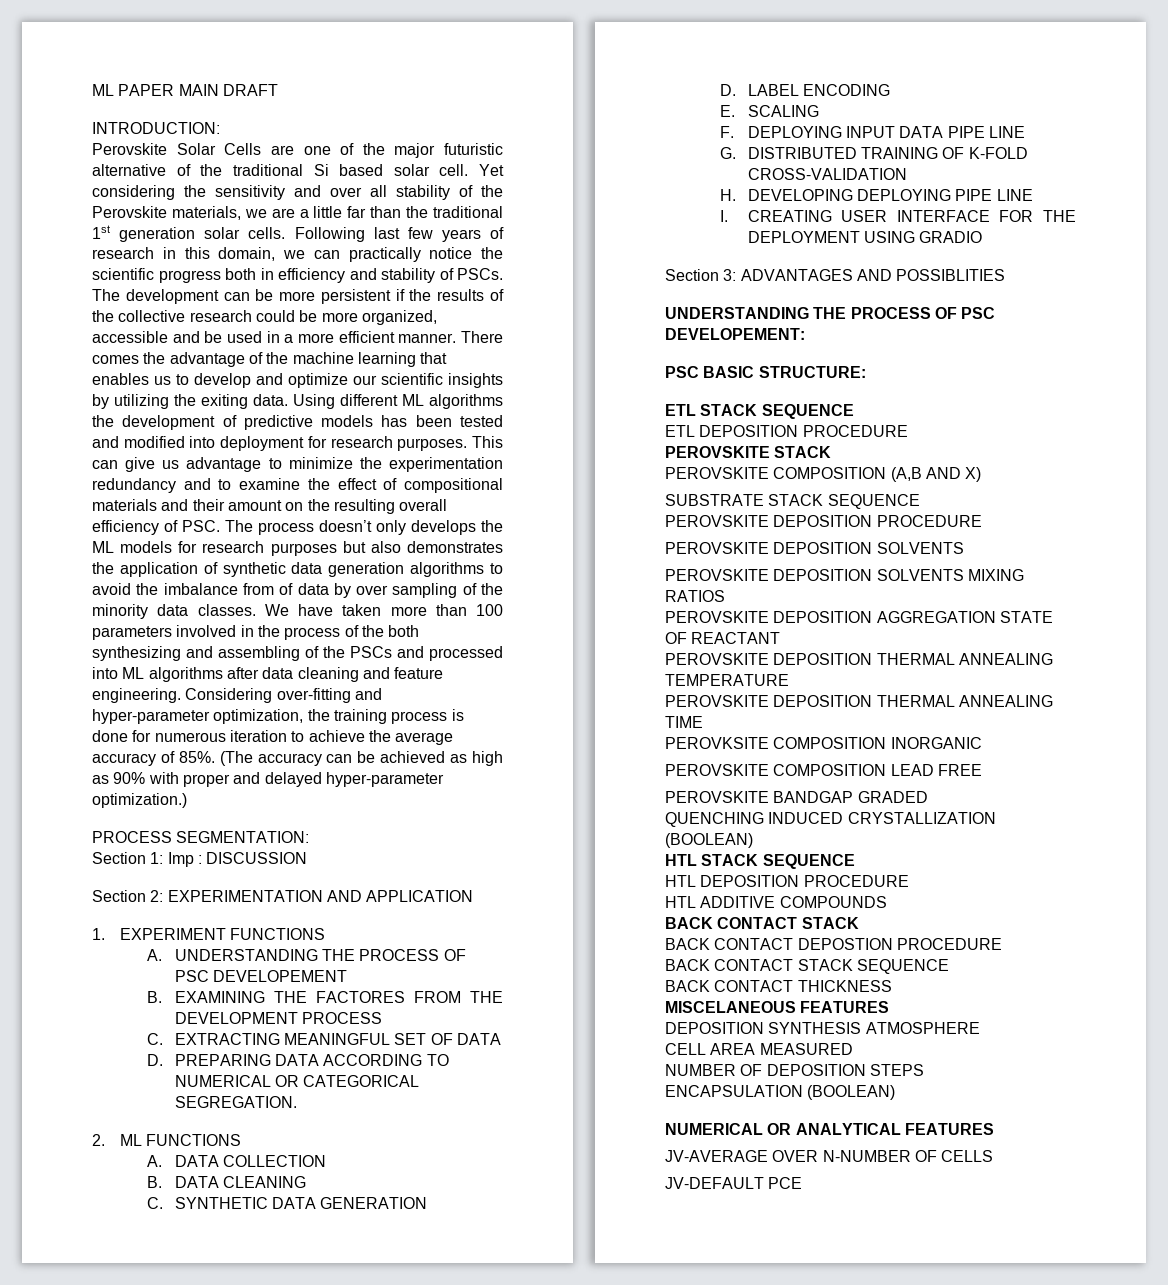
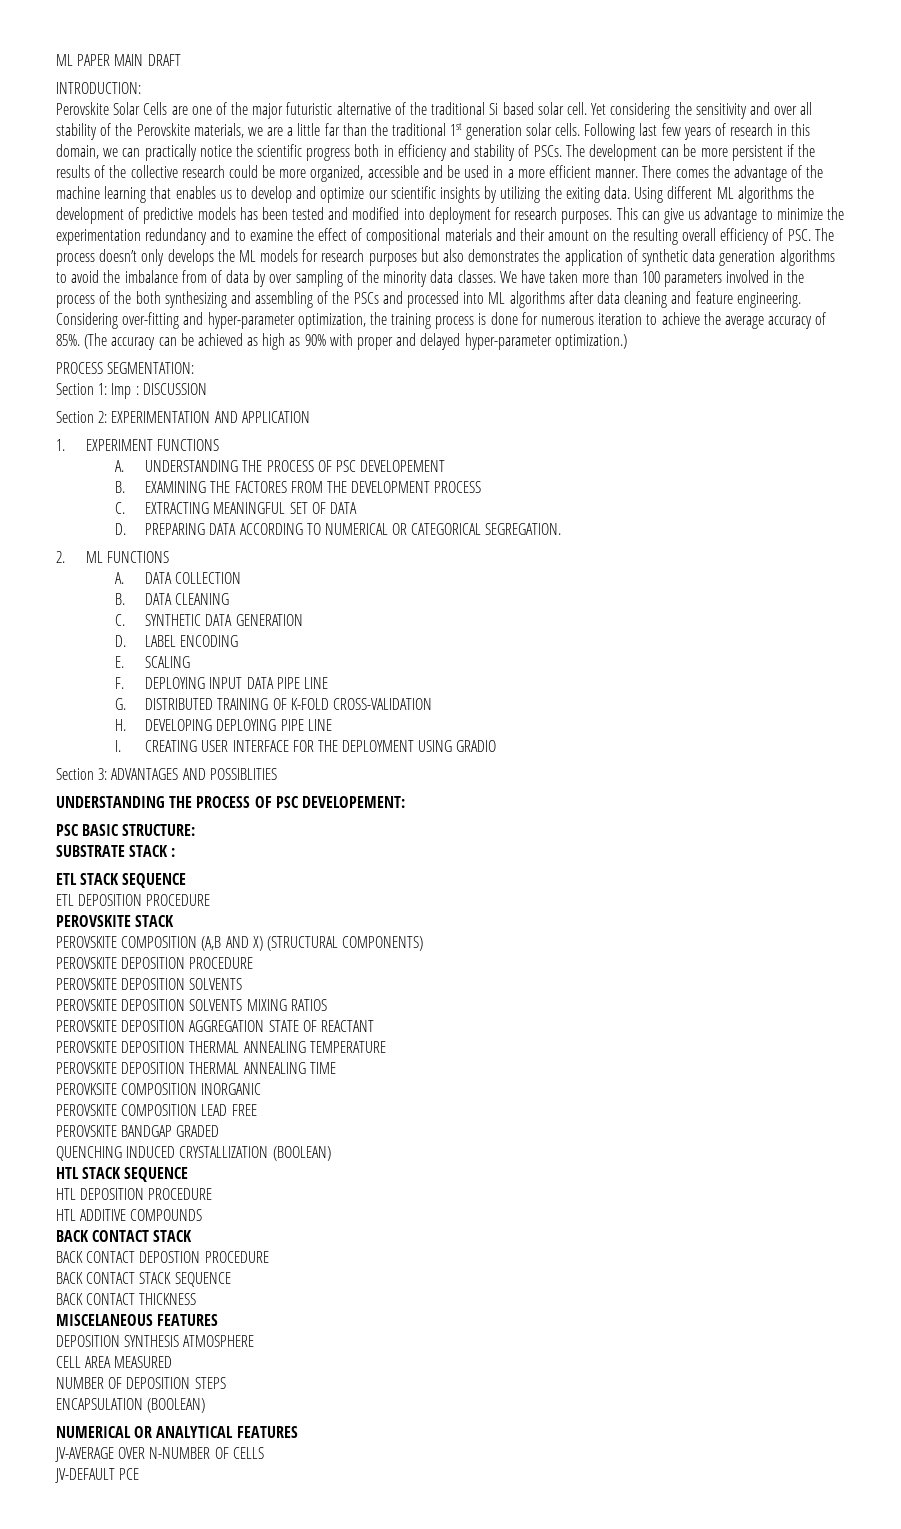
+ SUBSTRATE STACK :
- PEROVSKITE COMPOSITION (A,B AND X)
- SUBSTRATE STACK SEQUENCE
+ PEROVSKITE COMPOSITION (A,B AND X) (STRUCTURAL COMPONENTS)

